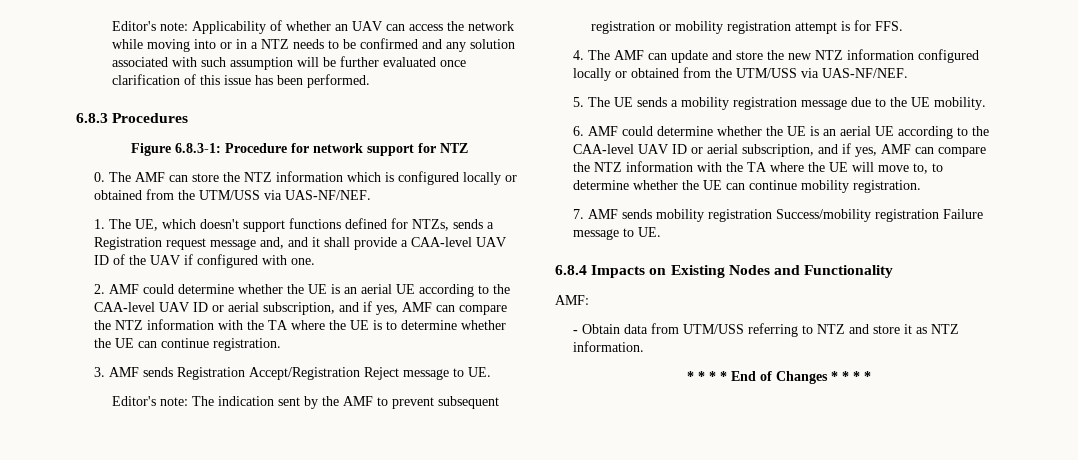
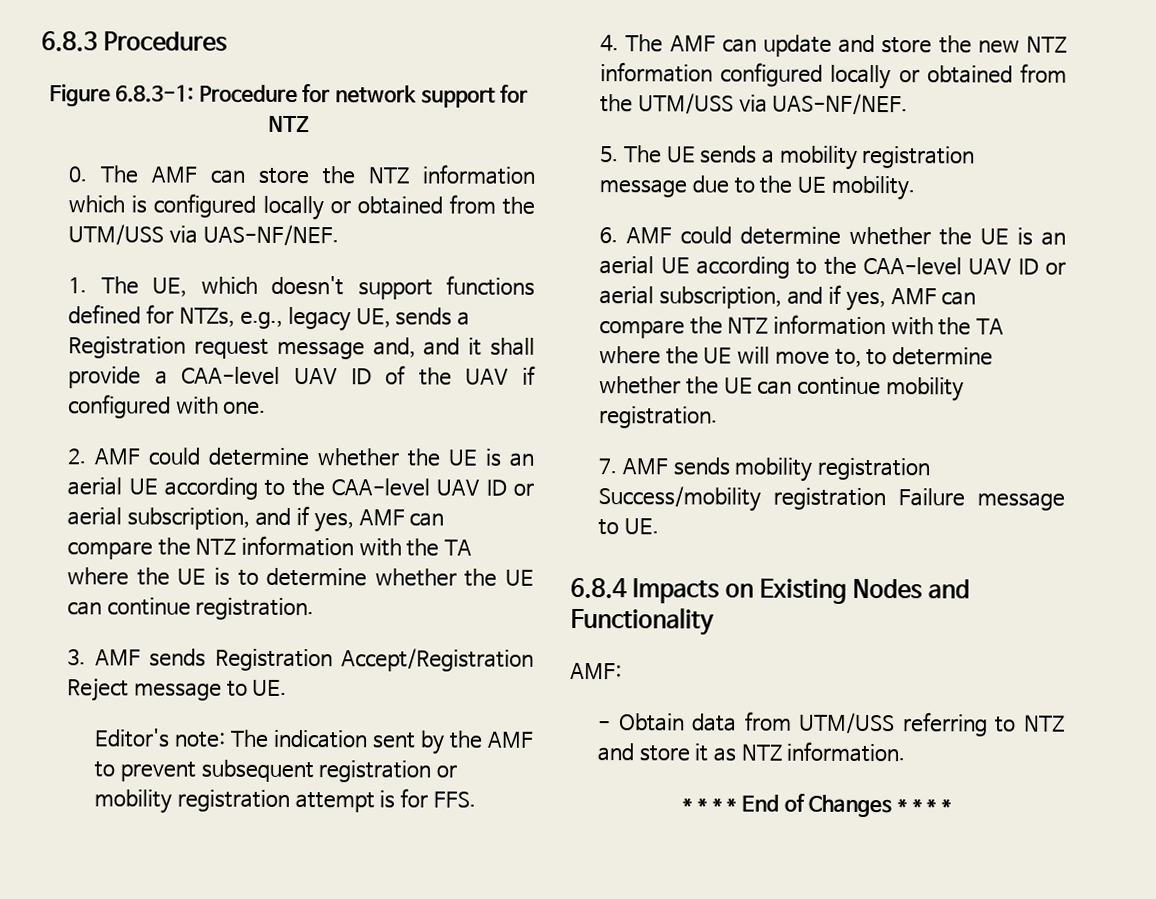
- Editor's note: Applicability of whether an UAV can access the network while moving into or in a NTZ needs to be confirmed and any solution associated with such assumption will be further evaluated once clarification of this issue has been performed.
- 1. The UE, which doesn't support functions defined for NTZs, sends a Registration request message and, and it shall provide a CAA-level UAV ID of the UAV if configured with one.
+ 1. The UE, which doesn't support functions defined for NTZs, e.g., legacy UE, sends a Registration request message and, and it shall provide a CAA-level UAV ID of the UAV if configured with one.

